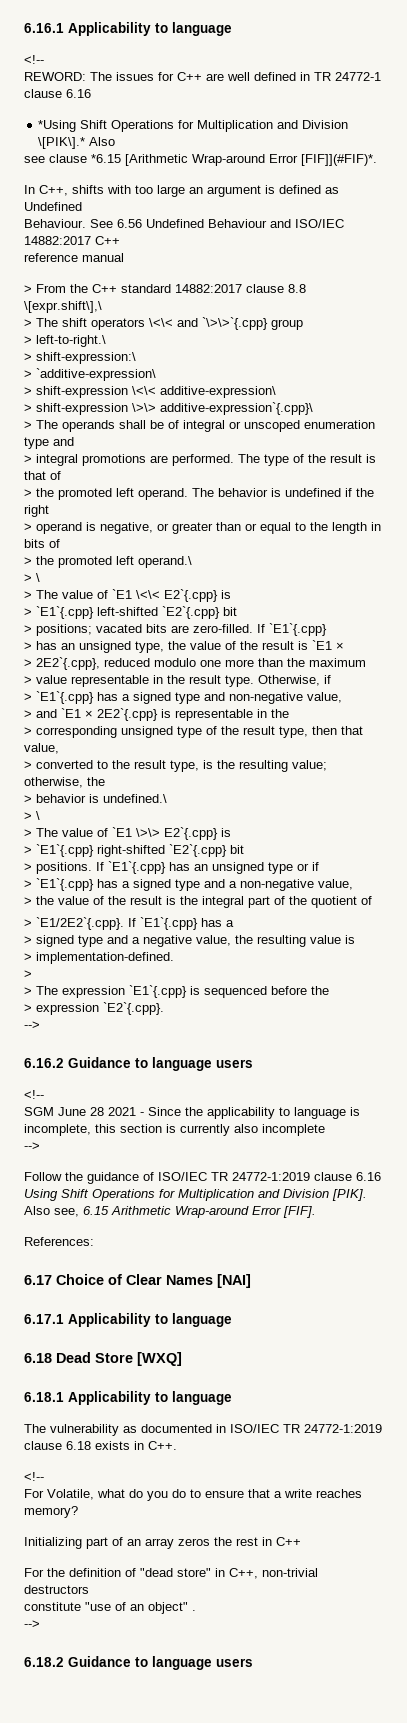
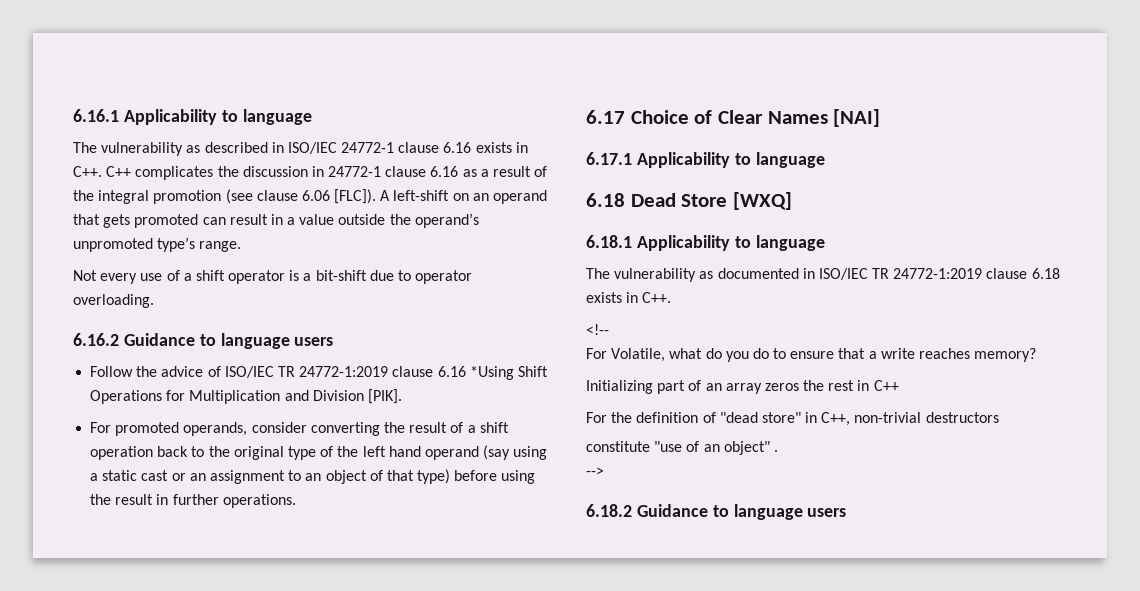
  6.16.1 Applicability to language
- <!--
- REWORD: The issues for C++ are well defined in TR 24772-1 clause 6.16
- *Using Shift Operations for Multiplication and Division \[PIK\].* Also
- see clause *6.15 [Arithmetic Wrap-around Error [FIF]](#FIF)*.
- In C++, shifts with too large an argument is defined as Undefined
- Behaviour. See 6.56 Undefined Behaviour and ISO/IEC 14882:2017 C++
- reference manual
- > From the C++ standard 14882:2017 clause 8.8 \[expr.shift\],\
- > The shift operators \<\< and `\>\>`{.cpp} group
- > left-to-right.\
- > shift-expression:\
- > `additive-expression\
- > shift-expression \<\< additive-expression\
- > shift-expression \>\> additive-expression`{.cpp}\
- > The operands shall be of integral or unscoped enumeration type and
- > integral promotions are performed. The type of the result is that of
- > the promoted left operand. The behavior is undefined if the right
- > operand is negative, or greater than or equal to the length in bits of
- > the promoted left operand.\
- > \
- > The value of `E1 \<\< E2`{.cpp} is
- > `E1`{.cpp} left-shifted `E2`{.cpp} bit
- > positions; vacated bits are zero-filled. If `E1`{.cpp}
- > has an unsigned type, the value of the result is `E1 ×
- > 2E2`{.cpp}, reduced modulo one more than the maximum
- > value representable in the result type. Otherwise, if
- > `E1`{.cpp} has a signed type and non-negative value,
- > and `E1 × 2E2`{.cpp} is representable in the
- > corresponding unsigned type of the result type, then that value,
- > converted to the result type, is the resulting value; otherwise, the
- > behavior is undefined.\
- > \
- > The value of `E1 \>\> E2`{.cpp} is
- > `E1`{.cpp} right-shifted `E2`{.cpp} bit
- > positions. If `E1`{.cpp} has an unsigned type or if
- > `E1`{.cpp} has a signed type and a non-negative value,
- > the value of the result is the integral part of the quotient of
- > `E1/2E2`{.cpp}. If `E1`{.cpp} has a
- > signed type and a negative value, the resulting value is
- > implementation-defined.
- >
- > The expression `E1`{.cpp} is sequenced before the
- > expression `E2`{.cpp}.
- -->
+ The vulnerability as described in ISO/IEC 24772-1 clause 6.16 exists in C++. C++ complicates the discussion in 24772-1 clause 6.16 as a result of the integral promotion (see clause 6.06 [FLC]). A left-shift on an operand that gets promoted can result in a value outside the operand’s unpromoted type’s range.
+ Not every use of a shift operator is a bit-shift due to operator overloading.
  6.16.2 Guidance to language users
- <!--
- SGM June 28 2021 - Since the applicability to language is incomplete, this section is currently also incomplete
- -->
- Follow the guidance of ISO/IEC TR 24772-1:2019 clause 6.16 Using Shift Operations for Multiplication and Division [PIK]. Also see, 6.15 Arithmetic Wrap-around Error [FIF].
- References:
+ Follow the advice of ISO/IEC TR 24772-1:2019 clause 6.16 *Using Shift Operations for Multiplication and Division [PIK].
+ For promoted operands, consider converting the result of a shift operation back to the original type of the left hand operand (say using a static cast or an assignment to an object of that type) before using the result in further operations.

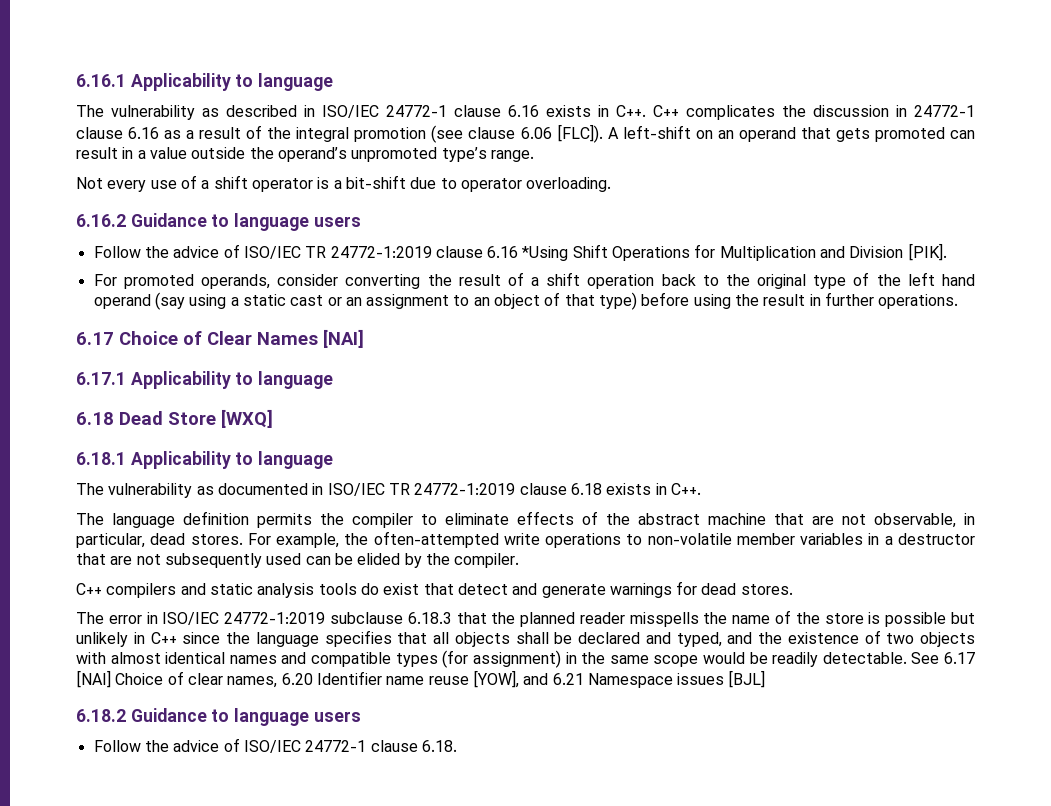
- <!--
- For Volatile, what do you do to ensure that a write reaches memory?
- Initializing part of an array zeros the rest in C++
- For the definition of "dead store" in C++, non-trivial destructors
- constitute "use of an object" .
- -->
+ The language definition permits the compiler to eliminate effects of the abstract machine that are not observable, in particular, dead stores. For example, the often-attempted write operations to non-volatile member variables in a destructor that are not subsequently used can be elided by the compiler.
+ C++ compilers and static analysis tools do exist that detect and generate warnings for dead stores.
+ The error in ISO/IEC 24772-1:2019 subclause 6.18.3 that the planned reader misspells the name of the store is possible but unlikely in C++ since the language specifies that all objects shall be declared and typed, and the existence of two objects with almost identical names and compatible types (for assignment) in the same scope would be readily detectable. See 6.17 [NAI] Choice of clear names, 6.20 Identifier name reuse [YOW], and 6.21 Namespace issues [BJL]
+ Follow the advice of ISO/IEC 24772-1 clause 6.18.

